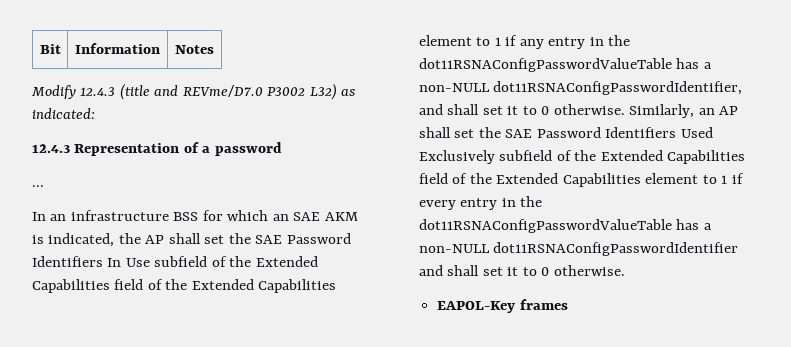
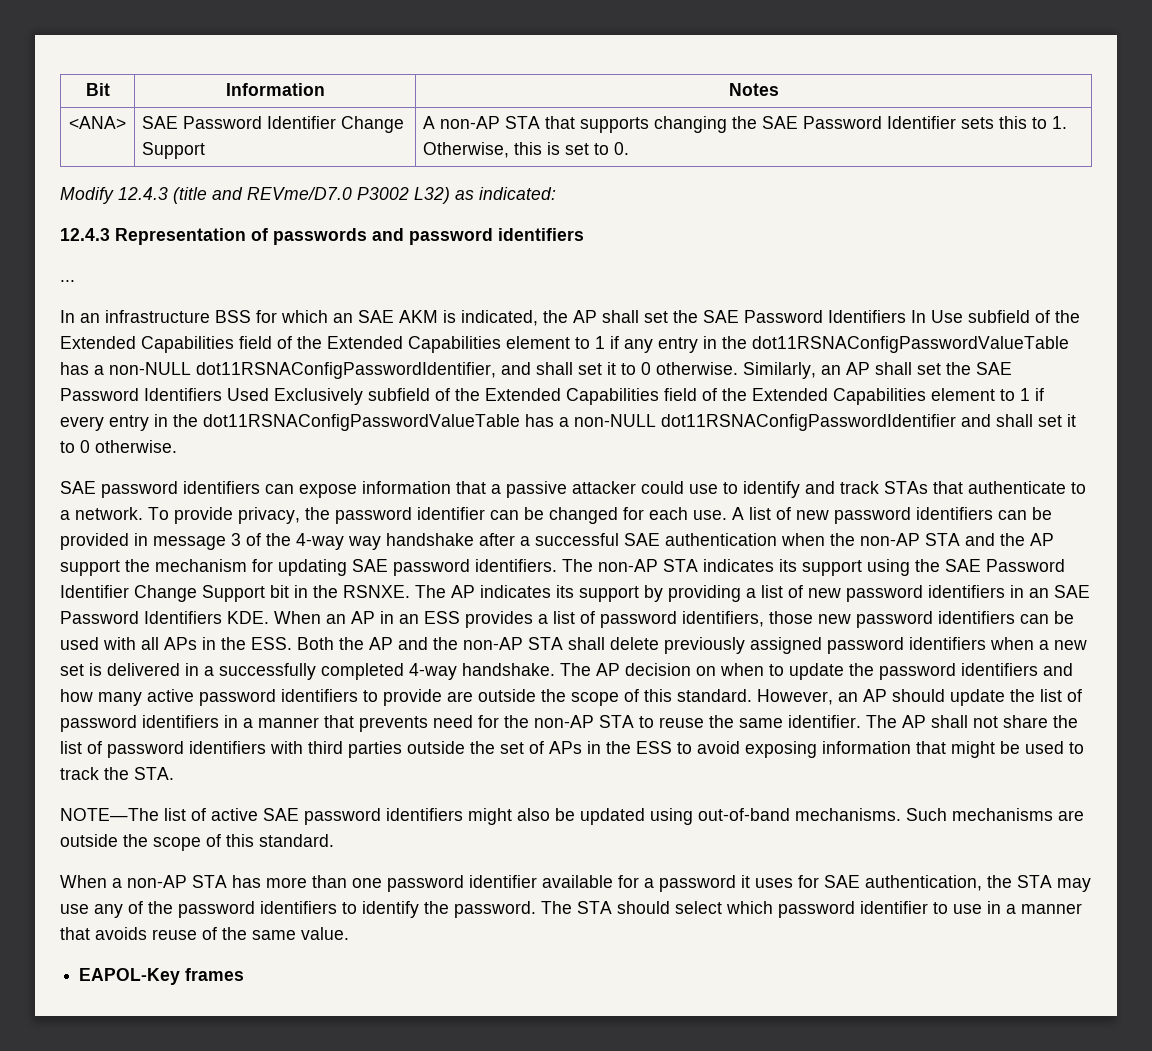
+ <ANA> | SAE Password Identifier Change Support | A non-AP STA that supports changing the SAE Password Identifier sets this to 1. Otherwise, this is set to 0.
- 12.4.3 Representation of a password
+ 12.4.3 Representation of passwords and password identifiers
+ SAE password identifiers can expose information that a passive attacker could use to identify and track STAs that authenticate to a network. To provide privacy, the password identifier can be changed for each use. A list of new password identifiers can be provided in message 3 of the 4-way way handshake after a successful SAE authentication when the non-AP STA and the AP support the mechanism for updating SAE password identifiers. The non-AP STA indicates its support using the SAE Password Identifier Change Support bit in the RSNXE. The AP indicates its support by providing a list of new password identifiers in an SAE Password Identifiers KDE. When an AP in an ESS provides a list of password identifiers, those new password identifiers can be used with all APs in the ESS. Both the AP and the non-AP STA shall delete previously assigned password identifiers when a new set is delivered in a successfully completed 4-way handshake. The AP decision on when to update the password identifiers and how many active password identifiers to provide are outside the scope of this standard. However, an AP should update the list of password identifiers in a manner that prevents need for the non-AP STA to reuse the same identifier. The AP shall not share the list of password identifiers with third parties outside the set of APs in the ESS to avoid exposing information that might be used to track the STA.
+ NOTE—The list of active SAE password identifiers might also be updated using out-of-band mechanisms. Such mechanisms are outside the scope of this standard.
+ When a non-AP STA has more than one password identifier available for a password it uses for SAE authentication, the STA may use any of the password identifiers to identify the password. The STA should select which password identifier to use in a manner that avoids reuse of the same value.

